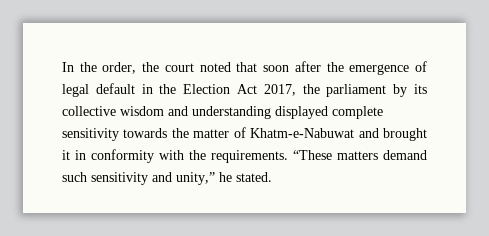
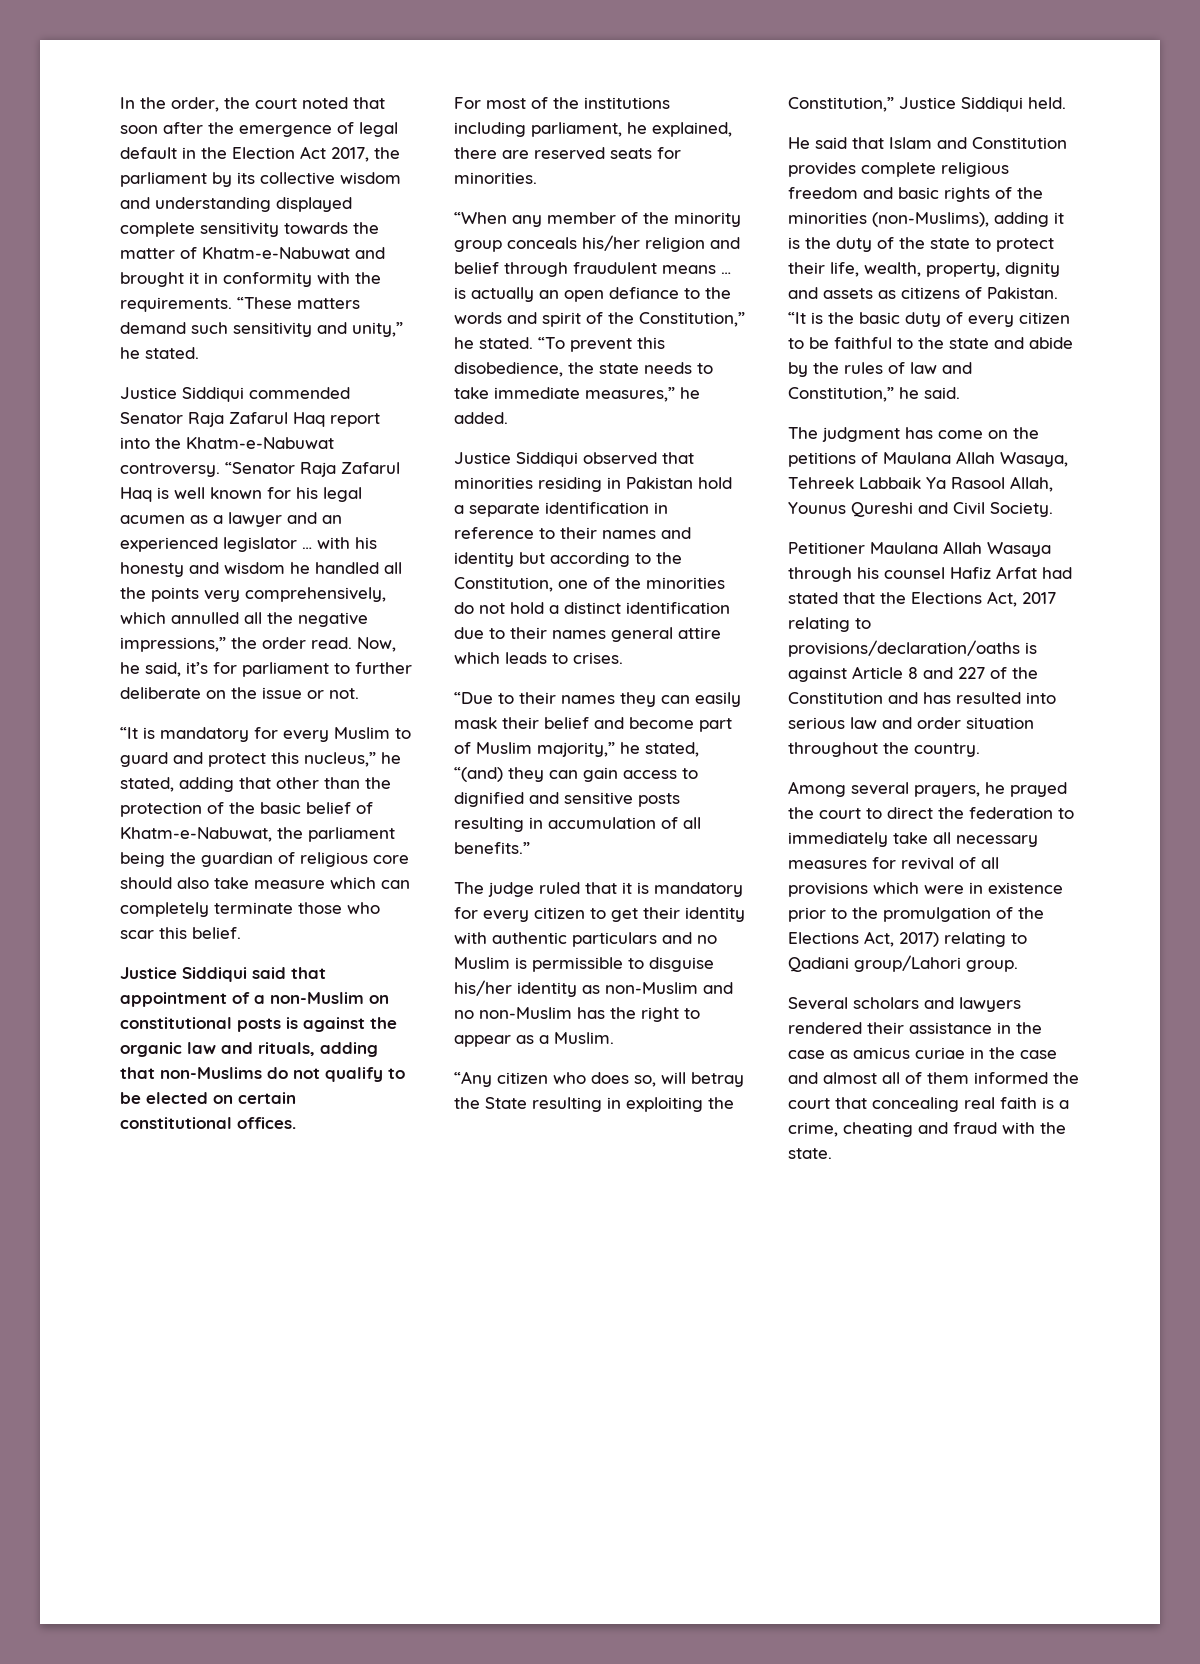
+ Justice Siddiqui commended Senator Raja Zafarul Haq report into the Khatm-e-Nabuwat controversy. “Senator Raja Zafarul Haq is well known for his legal acumen as a lawyer and an experienced legislator … with his honesty and wisdom he handled all the points very comprehensively, which annulled all the negative impressions,” the order read. Now, he said, it’s for parliament to further deliberate on the issue or not.
+ “It is mandatory for every Muslim to guard and protect this nucleus,” he stated, adding that other than the protection of the basic belief of Khatm-e-Nabuwat, the parliament being the guardian of religious core should also take measure which can completely terminate those who scar this belief.
+ Justice Siddiqui said that appointment of a non-Muslim on constitutional posts is against the organic law and rituals, adding that non-Muslims do not qualify to be elected on certain constitutional offices.
+ For most of the institutions including parliament, he explained, there are reserved seats for minorities.
+ “When any member of the minority group conceals his/her religion and belief through fraudulent means … is actually an open defiance to the words and spirit of the Constitution,” he stated. “To prevent this disobedience, the state needs to take immediate measures,” he added.
+ Justice Siddiqui observed that minorities residing in Pakistan hold a separate identification in reference to their names and identity but according to the Constitution, one of the minorities do not hold a distinct identification due to their names general attire which leads to crises.
+ “Due to their names they can easily mask their belief and become part of Muslim majority,” he stated, “(and) they can gain access to dignified and sensitive posts resulting in accumulation of all benefits.”
+ The judge ruled that it is mandatory for every citizen to get their identity with authentic particulars and no Muslim is permissible to disguise his/her identity as non-Muslim and no non-Muslim has the right to appear as a Muslim.
+ “Any citizen who does so, will betray the State resulting in exploiting the Constitution,” Justice Siddiqui held.
+ He said that Islam and Constitution provides complete religious freedom and basic rights of the minorities (non-Muslims), adding it is the duty of the state to protect their life, wealth, property, dignity and assets as citizens of Pakistan. “It is the basic duty of every citizen to be faithful to the state and abide by the rules of law and Constitution,” he said.
+ The judgment has come on the petitions of Maulana Allah Wasaya, Tehreek Labbaik Ya Rasool Allah, Younus Qureshi and Civil Society.
+ Petitioner Maulana Allah Wasaya through his counsel Hafiz Arfat had stated that the Elections Act, 2017 relating to provisions/declaration/oaths is against Article 8 and 227 of the Constitution and has resulted into serious law and order situation throughout the country.
+ Among several prayers, he prayed the court to direct the federation to immediately take all necessary measures for revival of all provisions which were in existence prior to the promulgation of the Elections Act, 2017) relating to Qadiani group/Lahori group.
+ Several scholars and lawyers rendered their assistance in the case as amicus curiae in the case and almost all of them informed the court that concealing real faith is a crime, cheating and fraud with the state.

